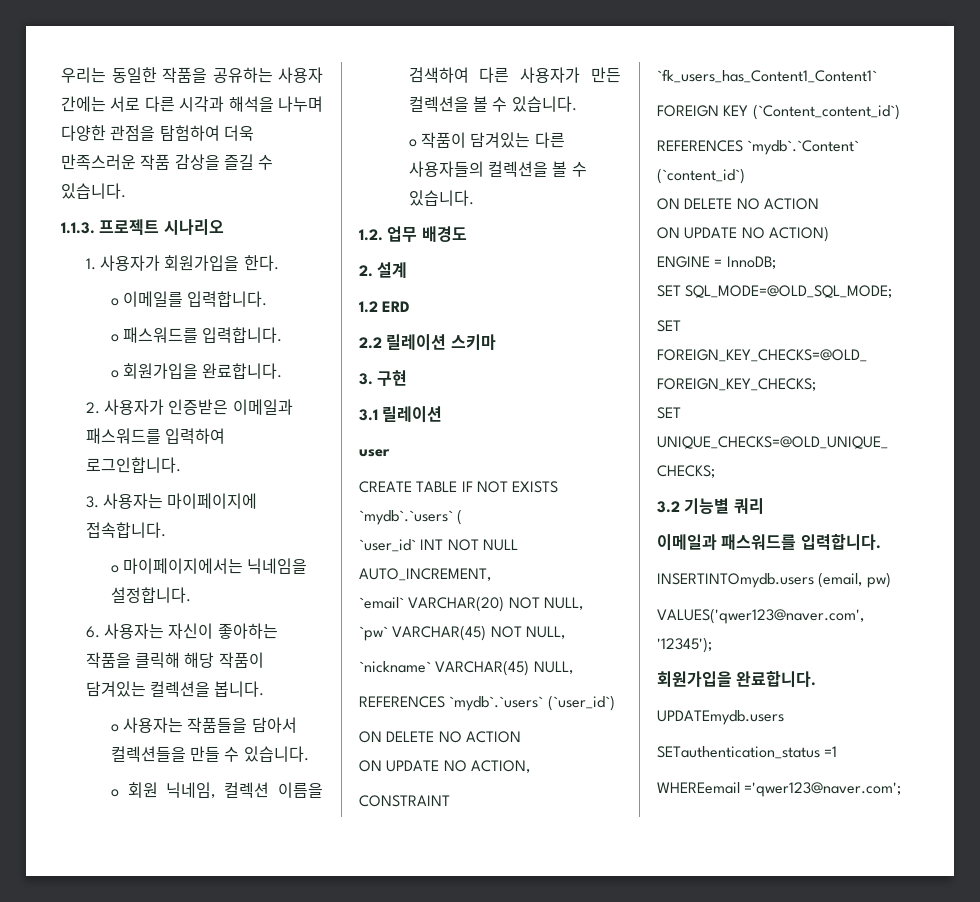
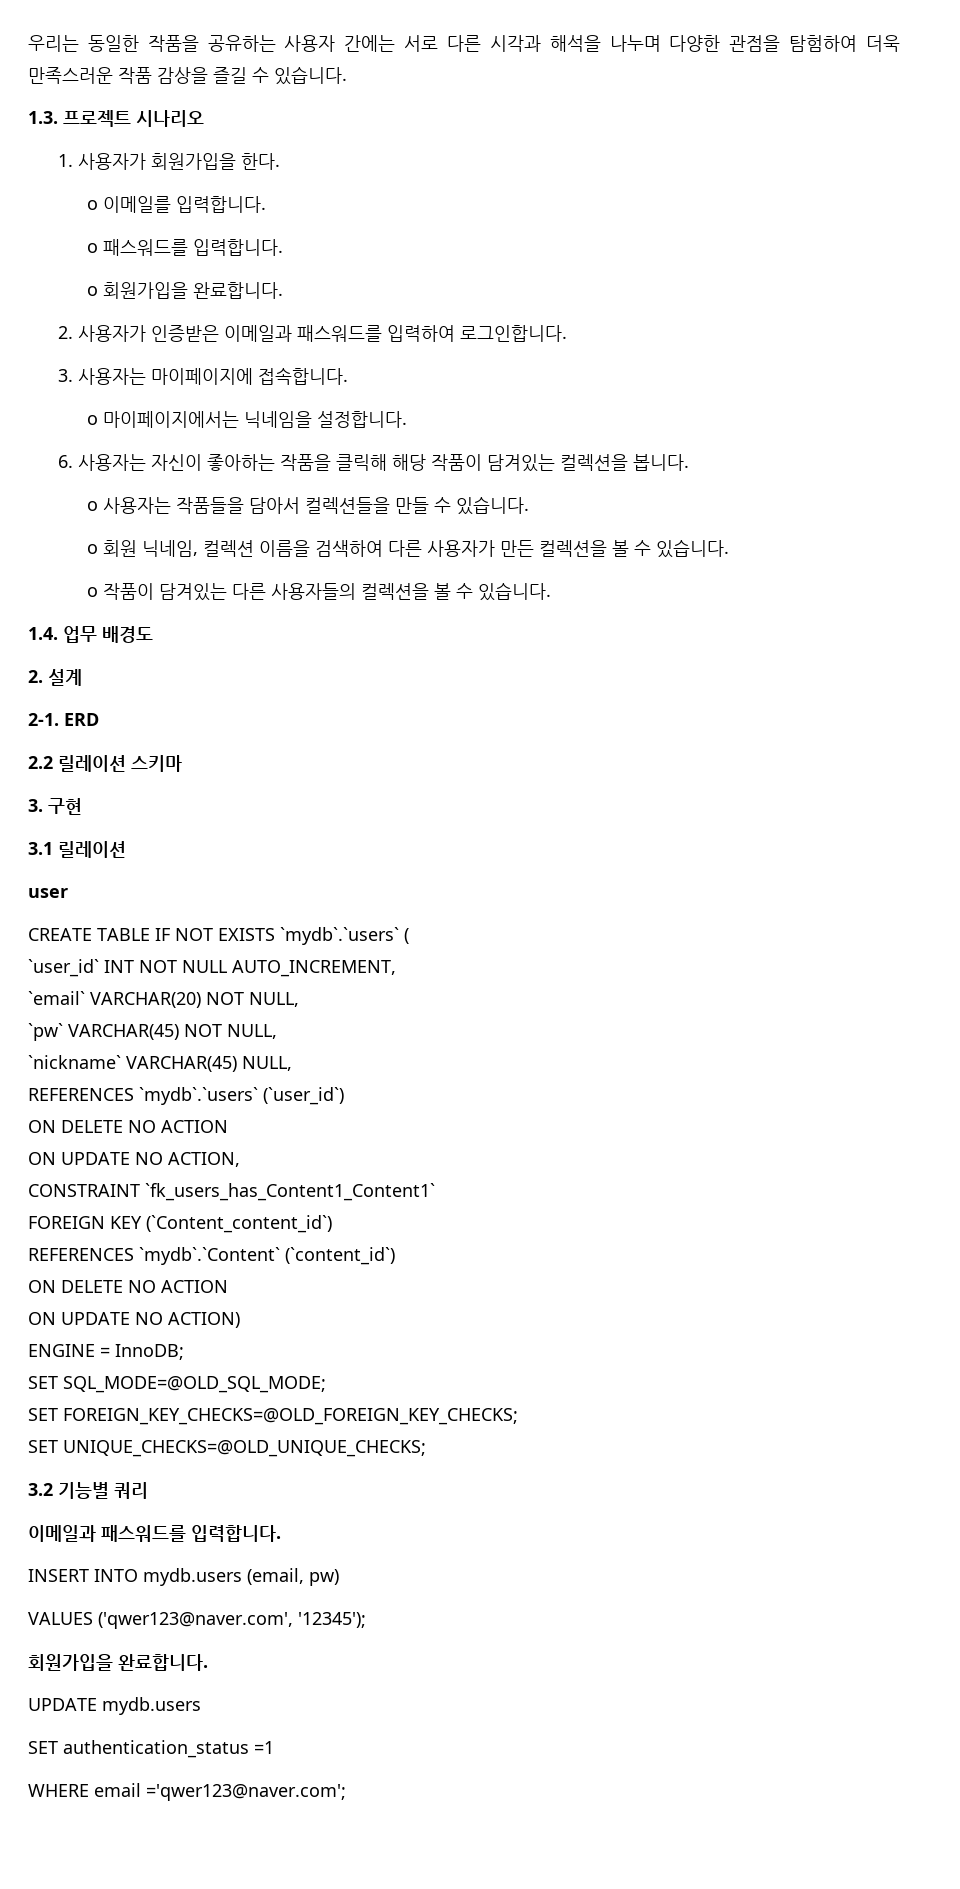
- 1.1.3. 프로젝트 시나리오
+ 1.3. 프로젝트 시나리오
- 1.2. 업무 배경도
+ 1.4. 업무 배경도
- 1.2 ERD
+ 2-1. ERD
- INSERTINTOmydb.users (email, pw)
+ INSERT INTO mydb.users (email, pw)
- VALUES('qwer123@naver.com', '12345');
+ VALUES ('qwer123@naver.com', '12345');
- UPDATEmydb.users
- SETauthentication_status =1
+ UPDATE mydb.users
+ SET authentication_status =1
- WHEREemail ='qwer123@naver.com';
+ WHERE email ='qwer123@naver.com';

